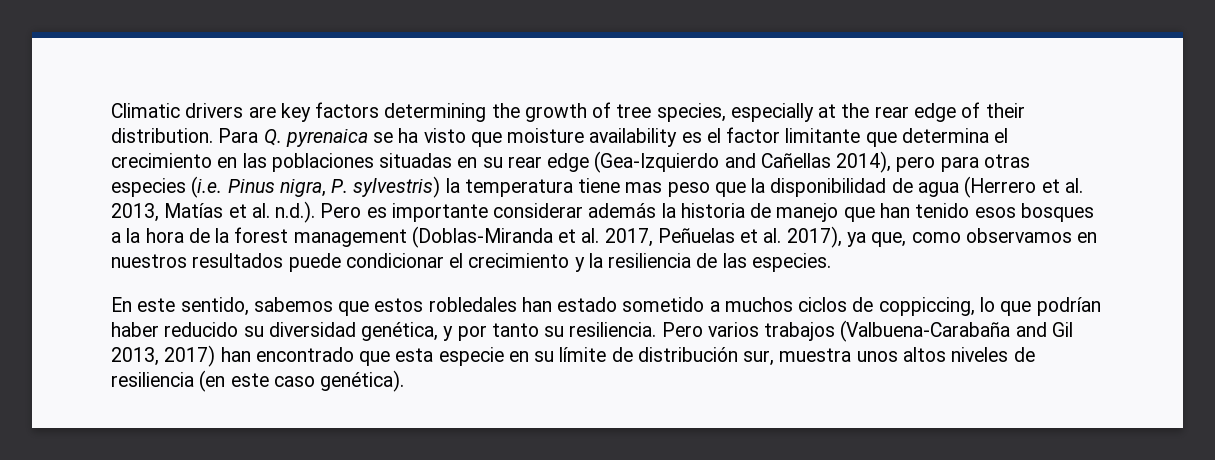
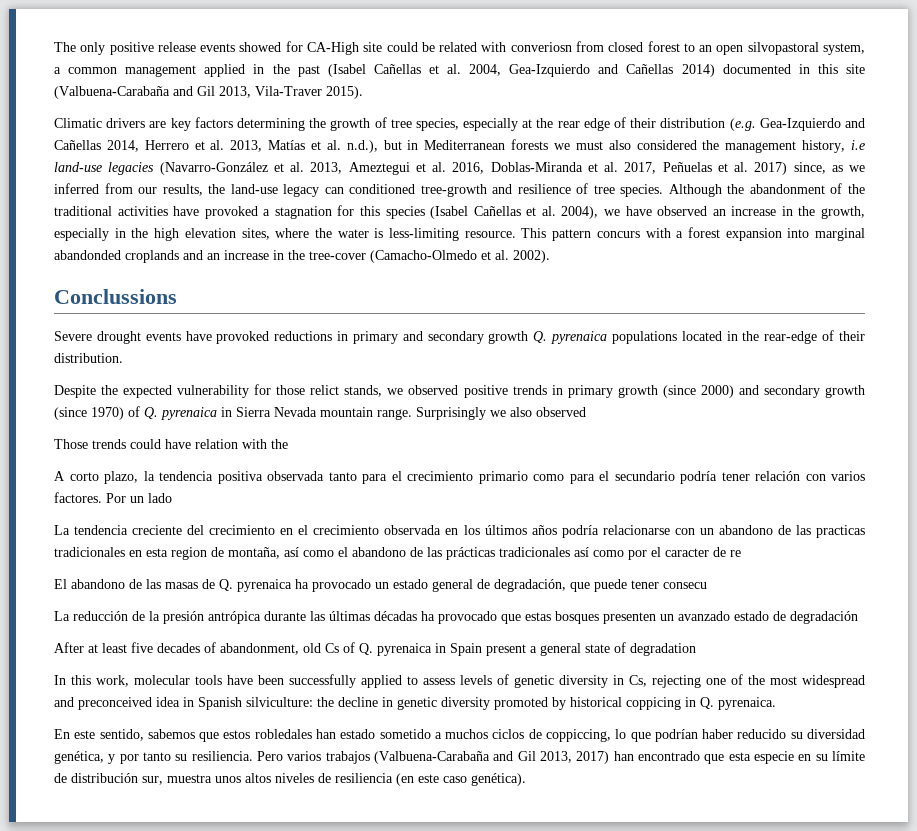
+ The only positive release events showed for CA-High site could be related with converiosn from closed forest to an open silvopastoral system, a common management applied in the past (Isabel Cañellas et al. 2004, Gea-Izquierdo and Cañellas 2014) documented in this site (Valbuena-Carabaña and Gil 2013, Vila-Traver 2015).
- Climatic drivers are key factors determining the growth of tree species, especially at the rear edge of their distribution. Para Q. pyrenaica se ha visto que moisture availability es el factor limitante que determina el crecimiento en las poblaciones situadas en su rear edge (Gea-Izquierdo and Cañellas 2014), pero para otras especies (i.e. Pinus nigra, P. sylvestris) la temperatura tiene mas peso que la disponibilidad de agua (Herrero et al. 2013, Matías et al. n.d.). Pero es importante considerar además la historia de manejo que han tenido esos bosques a la hora de la forest management (Doblas-Miranda et al. 2017, Peñuelas et al. 2017), ya que, como observamos en nuestros resultados puede condicionar el crecimiento y la resiliencia de las especies.
+ Climatic drivers are key factors determining the growth of tree species, especially at the rear edge of their distribution (e.g. Gea-Izquierdo and Cañellas 2014, Herrero et al. 2013, Matías et al. n.d.), but in Mediterranean forests we must also considered the management history, i.e land-use legacies (Navarro-González et al. 2013, Ameztegui et al. 2016, Doblas-Miranda et al. 2017, Peñuelas et al. 2017) since, as we inferred from our results, the land-use legacy can conditioned tree-growth and resilience of tree species. Although the abandonment of the traditional activities have provoked a stagnation for this species (Isabel Cañellas et al. 2004), we have observed an increase in the growth, especially in the high elevation sites, where the water is less-limiting resource. This pattern concurs with a forest expansion into marginal abandonded croplands and an increase in the tree-cover (Camacho-Olmedo et al. 2002).
+ Conclussions
+ Severe drought events have provoked reductions in primary and secondary growth Q. pyrenaica populations located in the rear-edge of their distribution.
+ Despite the expected vulnerability for those relict stands, we observed positive trends in primary growth (since 2000) and secondary growth (since 1970) of Q. pyrenaica in Sierra Nevada mountain range. Surprisingly we also observed
+ Those trends could have relation with the
+ A corto plazo, la tendencia positiva observada tanto para el crecimiento primario como para el secundario podría tener relación con varios factores. Por un lado
+ La tendencia creciente del crecimiento en el crecimiento observada en los últimos años podría relacionarse con un abandono de las practicas tradicionales en esta region de montaña, así como el abandono de las prácticas tradicionales así como por el caracter de re
+ El abandono de las masas de Q. pyrenaica ha provocado un estado general de degradación, que puede tener consecu
+ La reducción de la presión antrópica durante las últimas décadas ha provocado que estas bosques presenten un avanzado estado de degradación
+ After at least five decades of abandonment, old Cs of Q. pyrenaica in Spain present a general state of degradation
+ In this work, molecular tools have been successfully applied to assess levels of genetic diversity in Cs, rejecting one of the most widespread and preconceived idea in Spanish silviculture: the decline in genetic diversity promoted by historical coppicing in Q. pyrenaica.

